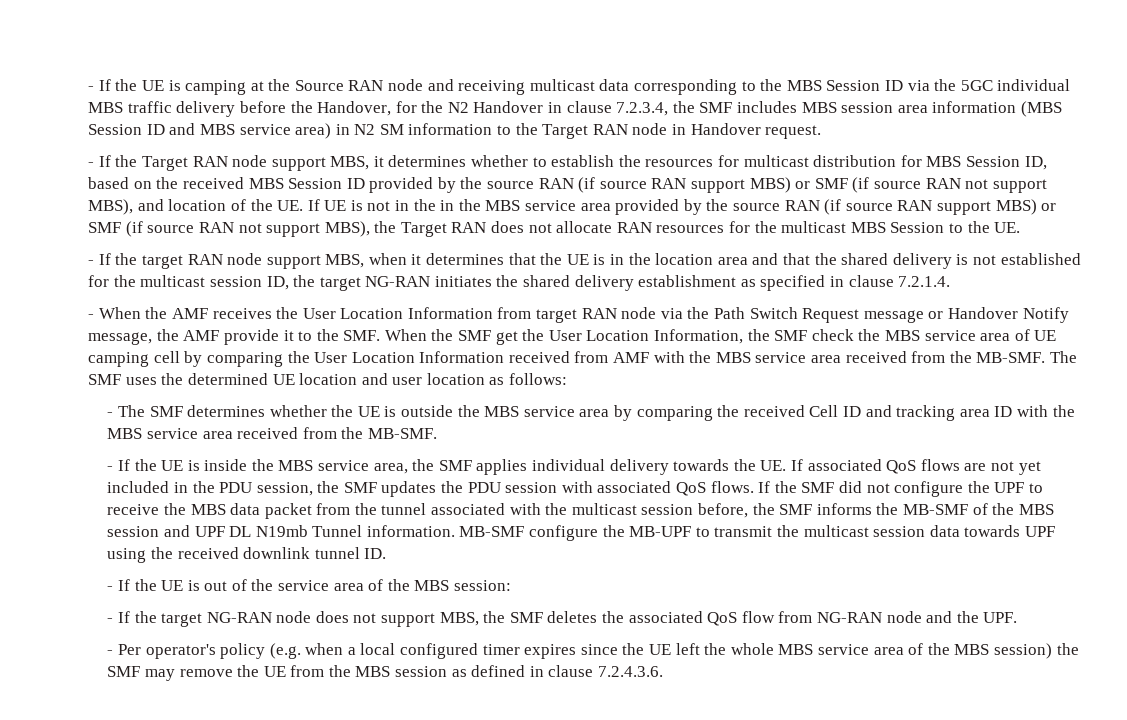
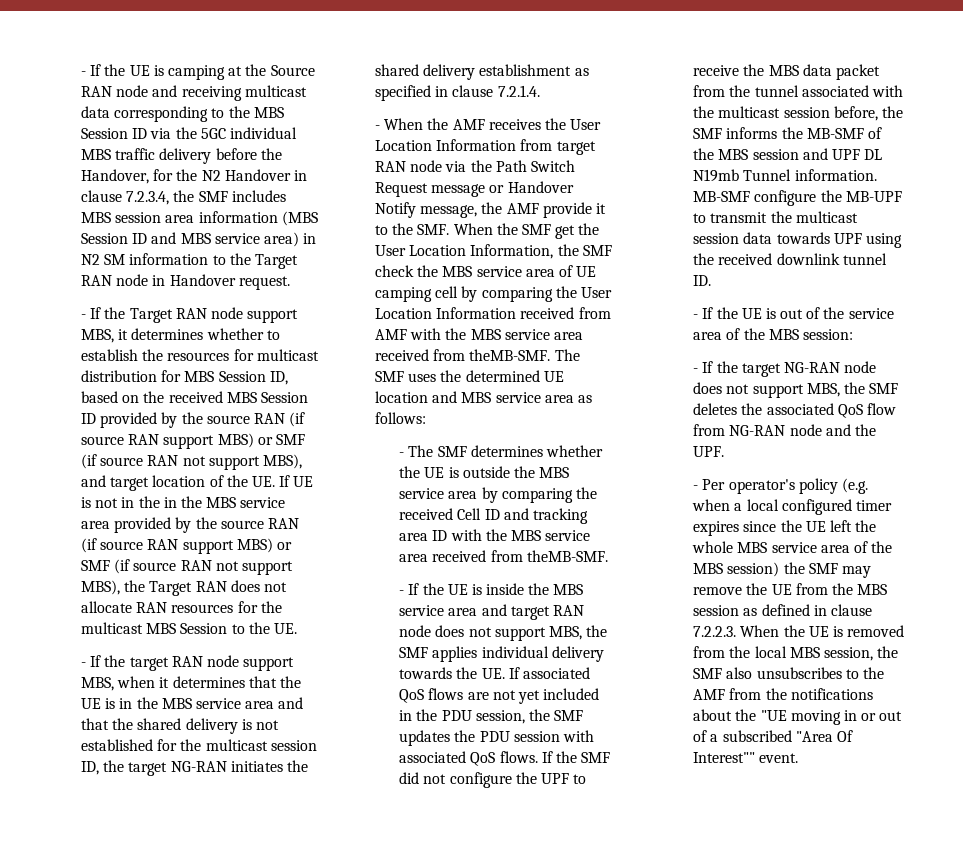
- - If the Target RAN node support MBS, it determines whether to establish the resources for multicast distribution for MBS Session ID, based on the received MBS Session ID provided by the source RAN (if source RAN support MBS) or SMF (if source RAN not support MBS), and location of the UE. If UE is not in the in the MBS service area provided by the source RAN (if source RAN support MBS) or SMF (if source RAN not support MBS), the Target RAN does not allocate RAN resources for the multicast MBS Session to the UE.
+ - If the Target RAN node support MBS, it determines whether to establish the resources for multicast distribution for MBS Session ID, based on the received MBS Session ID provided by the source RAN (if source RAN support MBS) or SMF (if source RAN not support MBS), and target location of the UE. If UE is not in the in the MBS service area provided by the source RAN (if source RAN support MBS) or SMF (if source RAN not support MBS), the Target RAN does not allocate RAN resources for the multicast MBS Session to the UE.
- - If the target RAN node support MBS, when it determines that the UE is in the location area and that the shared delivery is not established for the multicast session ID, the target NG-RAN initiates the shared delivery establishment as specified in clause 7.2.1.4.
+ - If the target RAN node support MBS, when it determines that the UE is in the MBS service area and that the shared delivery is not established for the multicast session ID, the target NG-RAN initiates the shared delivery establishment as specified in clause 7.2.1.4.
- - When the AMF receives the User Location Information from target RAN node via the Path Switch Request message or Handover Notify message, the AMF provide it to the SMF. When the SMF get the User Location Information, the SMF check the MBS service area of UE camping cell by comparing the User Location Information received from AMF with the MBS service area received from the MB-SMF.
+ - When the AMF receives the User Location Information from target RAN node via the Path Switch Request message or Handover Notify message, the AMF provide it to the SMF. When the SMF get the User Location Information, the SMF check the MBS service area of UE camping cell by comparing the User Location Information received from AMF with the MBS service area received from theMB-SMF.
- The SMF uses the determined UE location and user location as follows:
+ The SMF uses the determined UE location and MBS service area as follows:
- - The SMF determines whether the UE is outside the MBS service area by comparing the received Cell ID and tracking area ID with the MBS service area received from the MB-SMF.
+ - The SMF determines whether the UE is outside the MBS service area by comparing the received Cell ID and tracking area ID with the MBS service area received from theMB-SMF.
- - If the UE is inside the MBS service area, the SMF applies individual delivery towards the UE. If associated QoS flows are not yet included in the PDU session, the SMF updates the PDU session with associated QoS flows.
+ - If the UE is inside the MBS service area and target RAN node does not support MBS, the SMF applies individual delivery towards the UE. If associated QoS flows are not yet included in the PDU session, the SMF updates the PDU session with associated QoS flows.
- - Per operator's policy (e.g. when a local configured timer expires since the UE left the whole MBS service area of the MBS session) the SMF may remove the UE from the MBS session as defined in clause 7.2.4.3.6.
+ - Per operator's policy (e.g. when a local configured timer expires since the UE left the whole MBS service area of the MBS session) the SMF may remove the UE from the MBS session as defined in clause 7.2.2.3. When the UE is removed from the local MBS session, the SMF also unsubscribes to the AMF from the notifications about the "UE moving in or out of a subscribed "Area Of Interest"" event.

